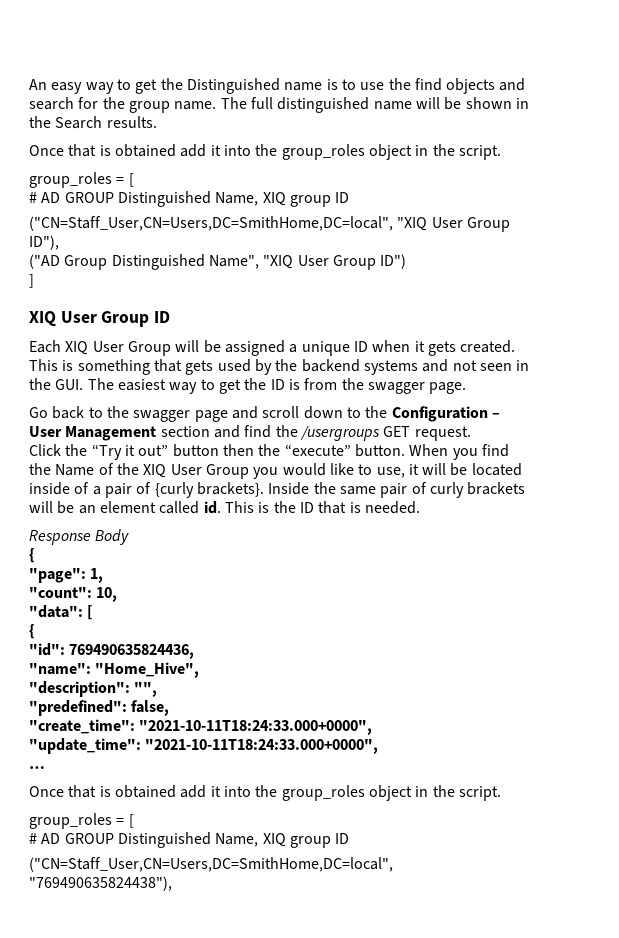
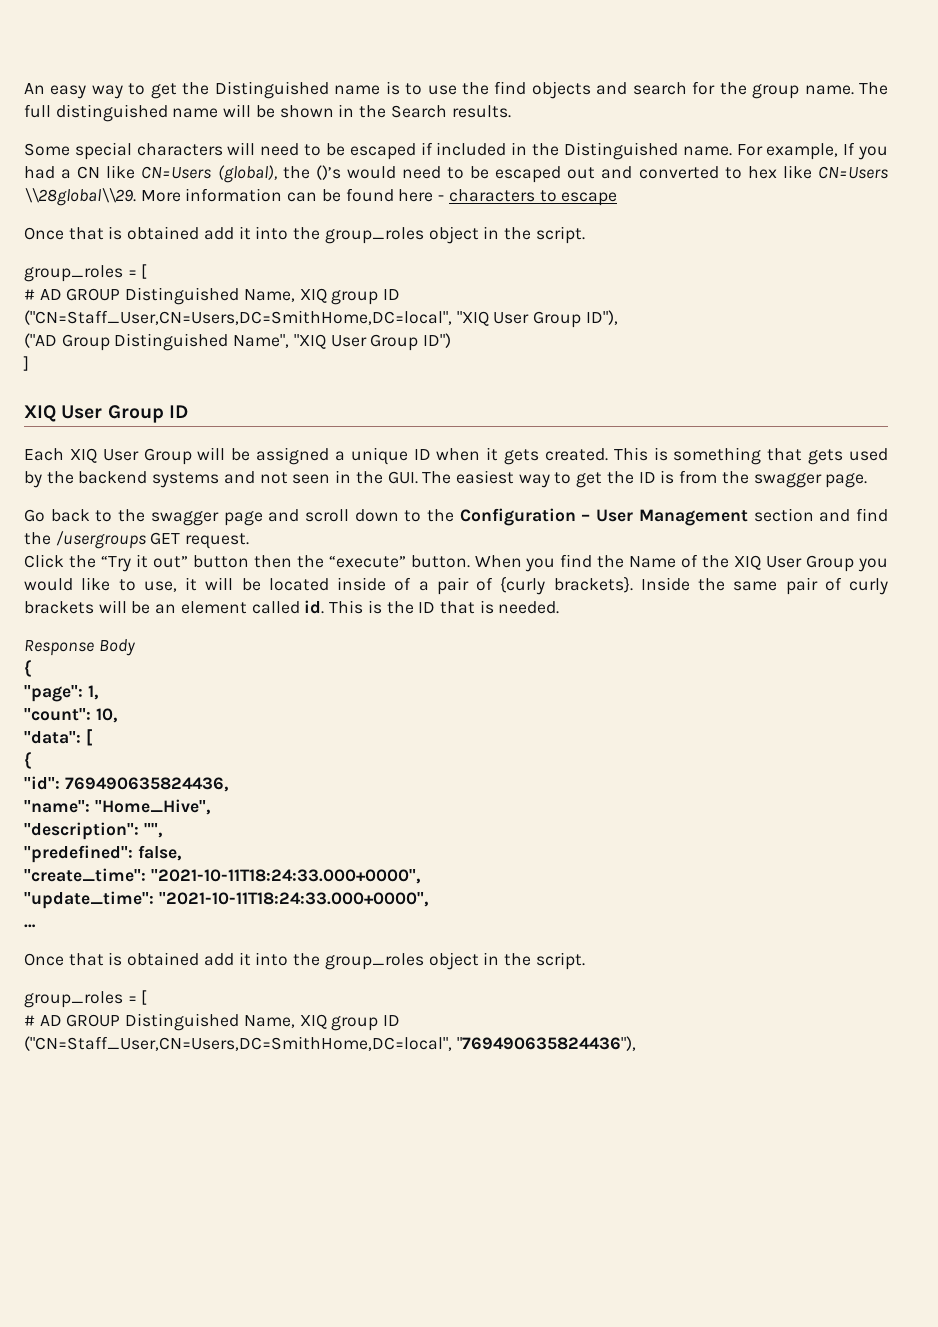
+ Some special characters will need to be escaped if included in the Distinguished name. For example, If you had a CN like CN=Users (global), the ()’s would need to be escaped out and converted to hex like CN=Users \\28global\\29. More information can be found here - characters to escape
- ("CN=Staff_User,CN=Users,DC=SmithHome,DC=local", "769490635824438"),
+ ("CN=Staff_User,CN=Users,DC=SmithHome,DC=local", "769490635824436"),

